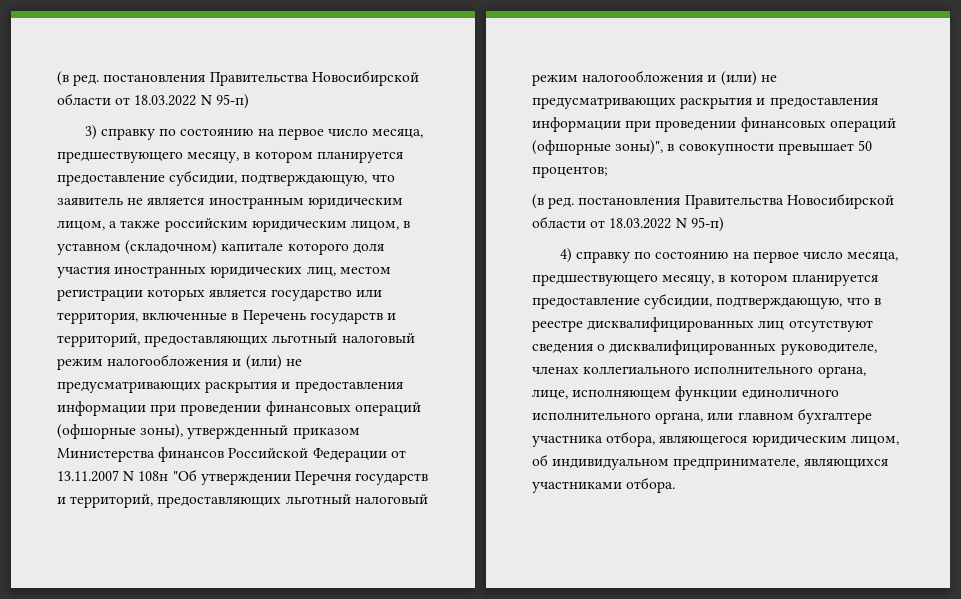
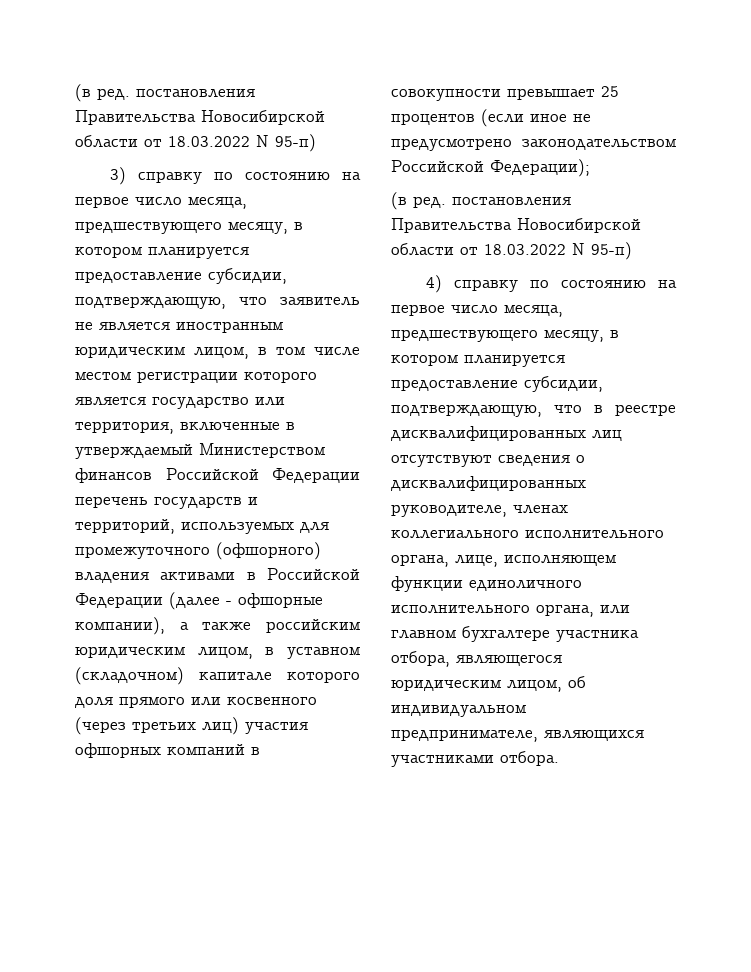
- 3) справку по состоянию на первое число месяца, предшествующего месяцу, в котором планируется предоставление субсидии, подтверждающую, что заявитель не является иностранным юридическим лицом, а также российским юридическим лицом, в уставном (складочном) капитале которого доля участия иностранных юридических лиц, местом регистрации которых является государство или территория, включенные в Перечень государств и территорий, предоставляющих льготный налоговый режим налогообложения и (или) не предусматривающих раскрытия и предоставления информации при проведении финансовых операций (офшорные зоны), утвержденный приказом Министерства финансов Российской Федерации от 13.11.2007 N 108н "Об утверждении Перечня государств и территорий, предоставляющих льготный налоговый режим налогообложения и (или) не предусматривающих раскрытия и предоставления информации при проведении финансовых операций (офшорные зоны)", в совокупности превышает 50 процентов;
+ 3) справку по состоянию на первое число месяца, предшествующего месяцу, в котором планируется предоставление субсидии, подтверждающую, что заявитель не является иностранным юридическим лицом, в том числе местом регистрации которого является государство или территория, включенные в утверждаемый Министерством финансов Российской Федерации перечень государств и территорий, используемых для промежуточного (офшорного) владения активами в Российской Федерации (далее - офшорные компании), а также российским юридическим лицом, в уставном (складочном) капитале которого доля прямого или косвенного (через третьих лиц) участия офшорных компаний в совокупности превышает 25 процентов (если иное не предусмотрено законодательством Российской Федерации);

